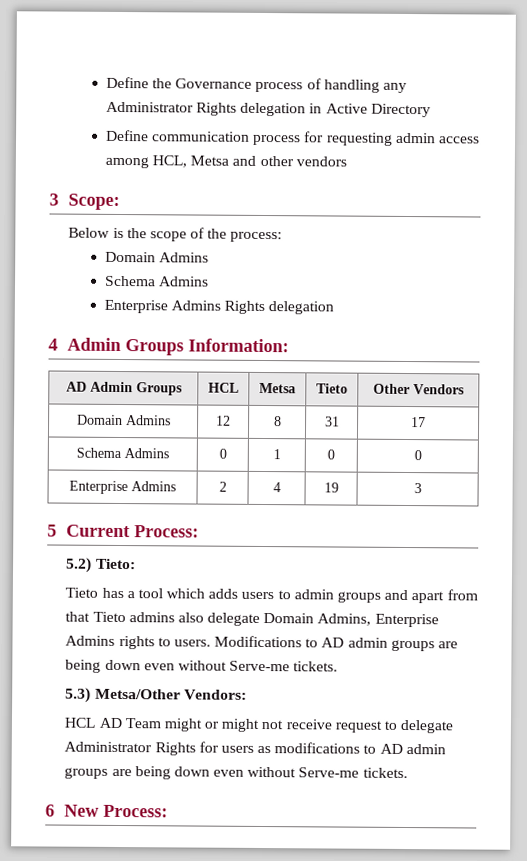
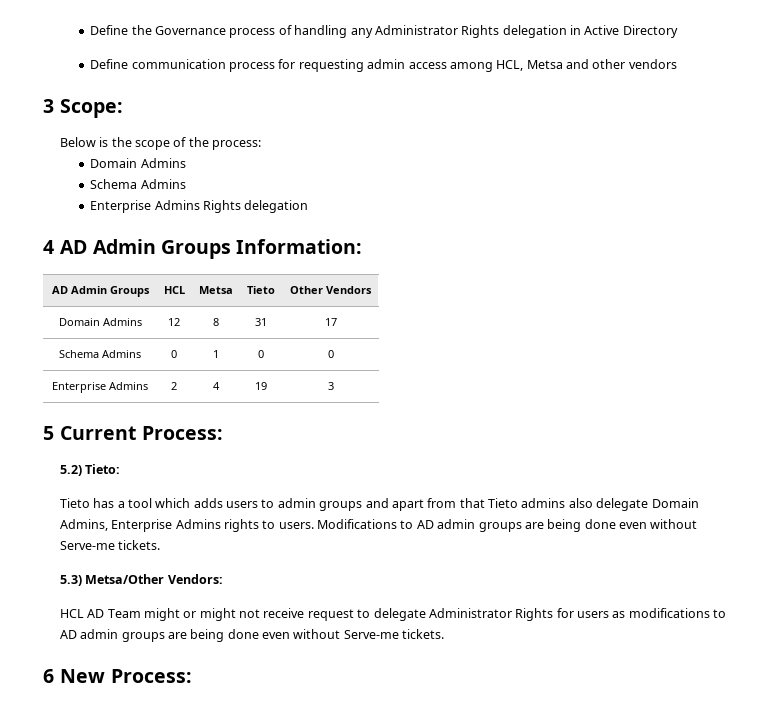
- 4 Admin Groups Information:
+ 4 AD Admin Groups Information:
- Modifications to AD admin groups are being down even without Serve-me tickets.
+ Modifications to AD admin groups are being done even without Serve-me tickets.
- HCL AD Team might or might not receive request to delegate Administrator Rights for users as modifications to AD admin groups are being down even without Serve-me tickets.
+ HCL AD Team might or might not receive request to delegate Administrator Rights for users as modifications to AD admin groups are being done even without Serve-me tickets.

